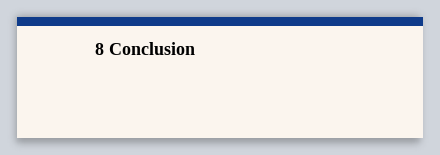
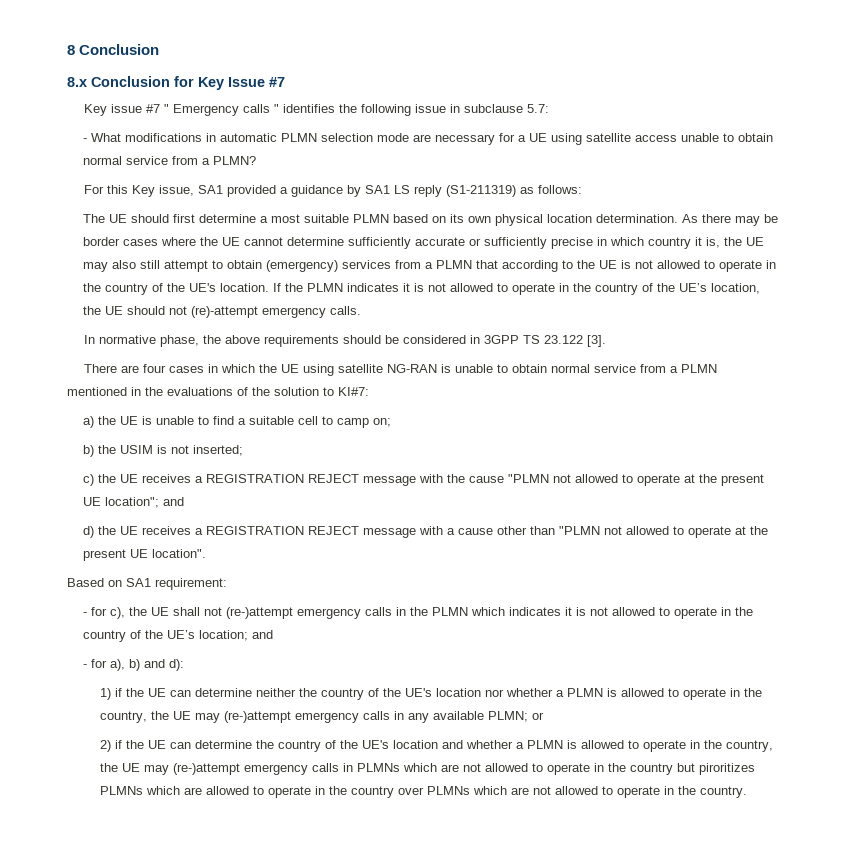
+ 8.x Conclusion for Key Issue #7
+ Key issue #7 " Emergency calls " identifies the following issue in subclause 5.7:
+ - What modifications in automatic PLMN selection mode are necessary for a UE using satellite access unable to obtain normal service from a PLMN?
+ For this Key issue, SA1 provided a guidance by SA1 LS reply (S1-211319) as follows:
+ The UE should first determine a most suitable PLMN based on its own physical location determination. As there may be border cases where the UE cannot determine sufficiently accurate or sufficiently precise in which country it is, the UE may also still attempt to obtain (emergency) services from a PLMN that according to the UE is not allowed to operate in the country of the UE's location. If the PLMN indicates it is not allowed to operate in the country of the UE’s location, the UE should not (re)-attempt emergency calls.
+ In normative phase, the above requirements should be considered in 3GPP TS 23.122 [3].
+ There are four cases in which the UE using satellite NG-RAN is unable to obtain normal service from a PLMN mentioned in the evaluations of the solution to KI#7:
+ a) the UE is unable to find a suitable cell to camp on;
+ b) the USIM is not inserted;
+ c) the UE receives a REGISTRATION REJECT message with the cause "PLMN not allowed to operate at the present UE location"; and
+ d) the UE receives a REGISTRATION REJECT message with a cause other than "PLMN not allowed to operate at the present UE location".
+ Based on SA1 requirement:
+ - for c), the UE shall not (re-)attempt emergency calls in the PLMN which indicates it is not allowed to operate in the country of the UE’s location; and
+ - for a), b) and d):
+ 1) if the UE can determine neither the country of the UE's location nor whether a PLMN is allowed to operate in the country, the UE may (re-)attempt emergency calls in any available PLMN; or
+ 2) if the UE can determine the country of the UE's location and whether a PLMN is allowed to operate in the country, the UE may (re-)attempt emergency calls in PLMNs which are not allowed to operate in the country but piroritizes PLMNs which are allowed to operate in the country over PLMNs which are not allowed to operate in the country.

